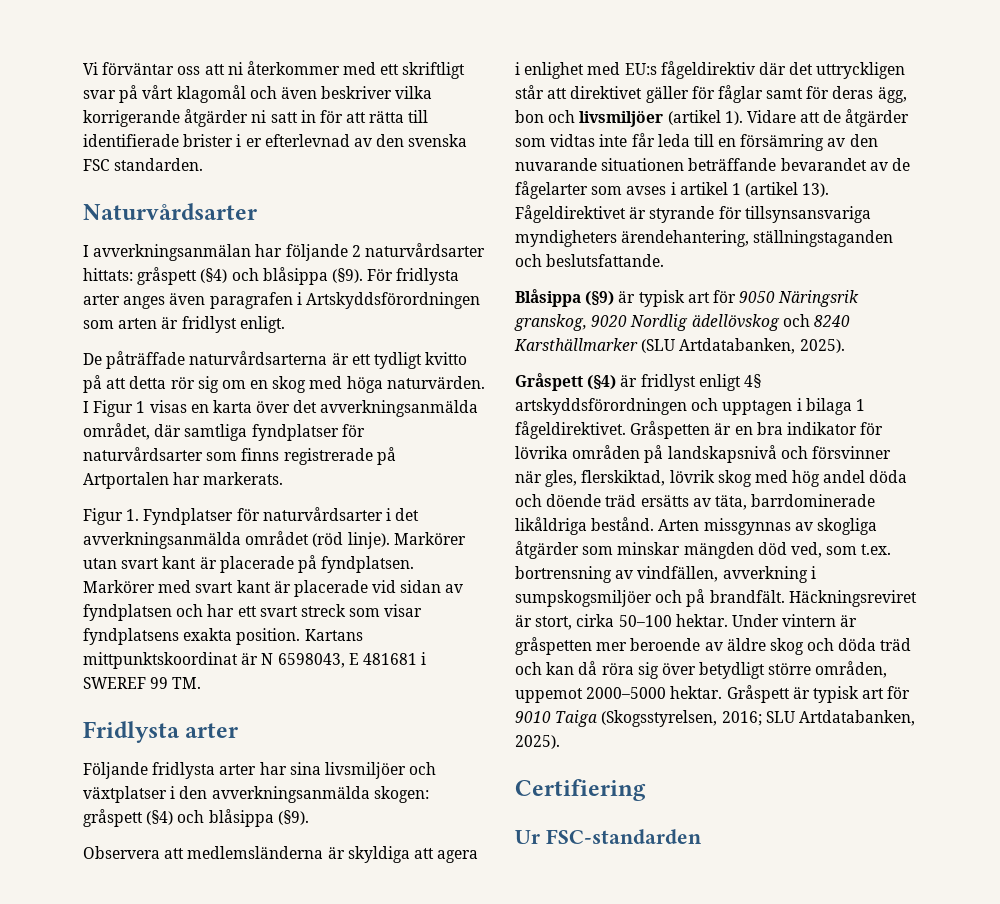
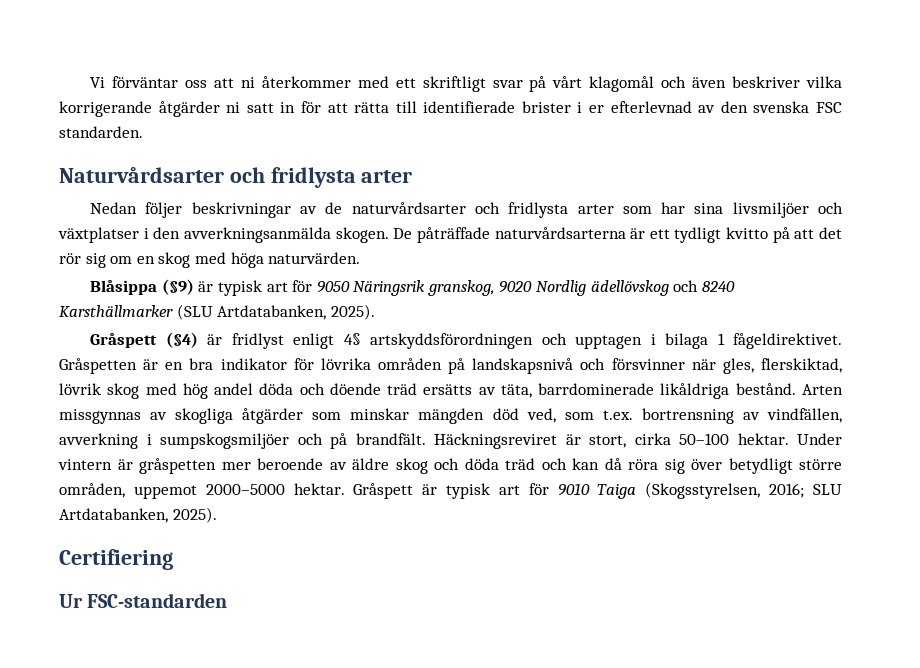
- Naturvårdsarter
- I avverkningsanmälan har följande 2 naturvårdsarter hittats: gråspett (§4) och blåsippa (§9). För fridlysta arter anges även paragrafen i Artskyddsförordningen som arten är fridlyst enligt.
- De påträffade naturvårdsarterna är ett tydligt kvitto på att detta rör sig om en skog med höga naturvärden. I Figur 1 visas en karta över det avverkningsanmälda området, där samtliga fyndplatser för naturvårdsarter som finns registrerade på Artportalen har markerats.
- Figur 1. Fyndplatser för naturvårdsarter i det avverkningsanmälda området (röd linje). Markörer utan svart kant är placerade på fyndplatsen. Markörer med svart kant är placerade vid sidan av fyndplatsen och har ett svart streck som visar fyndplatsens exakta position. Kartans mittpunktskoordinat är N 6598043, E 481681 i SWEREF 99 TM.
- Fridlysta arter
- Följande fridlysta arter har sina livsmiljöer och växtplatser i den avverkningsanmälda skogen: gråspett (§4) och blåsippa (§9).
- Observera att medlemsländerna är skyldiga att agera i enlighet med EU:s fågeldirektiv där det uttryckligen står att direktivet gäller för fåglar samt för deras ägg, bon och livsmiljöer (artikel 1). Vidare att de åtgärder som vidtas inte får leda till en försämring av den nuvarande situationen beträffande bevarandet av de fågelarter som avses i artikel 1 (artikel 13). Fågeldirektivet är styrande för tillsynsansvariga myndigheters ärendehantering, ställningstaganden och beslutsfattande.
+ Naturvårdsarter och fridlysta arter
+ Nedan följer beskrivningar av de naturvårdsarter och fridlysta arter som har sina livsmiljöer och växtplatser i den avverkningsanmälda skogen. De påträffade naturvårdsarterna är ett tydligt kvitto på att det rör sig om en skog med höga naturvärden.

